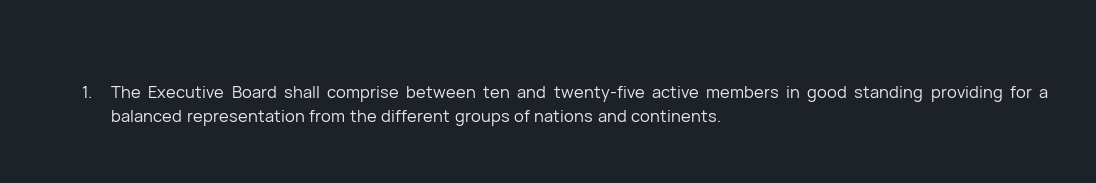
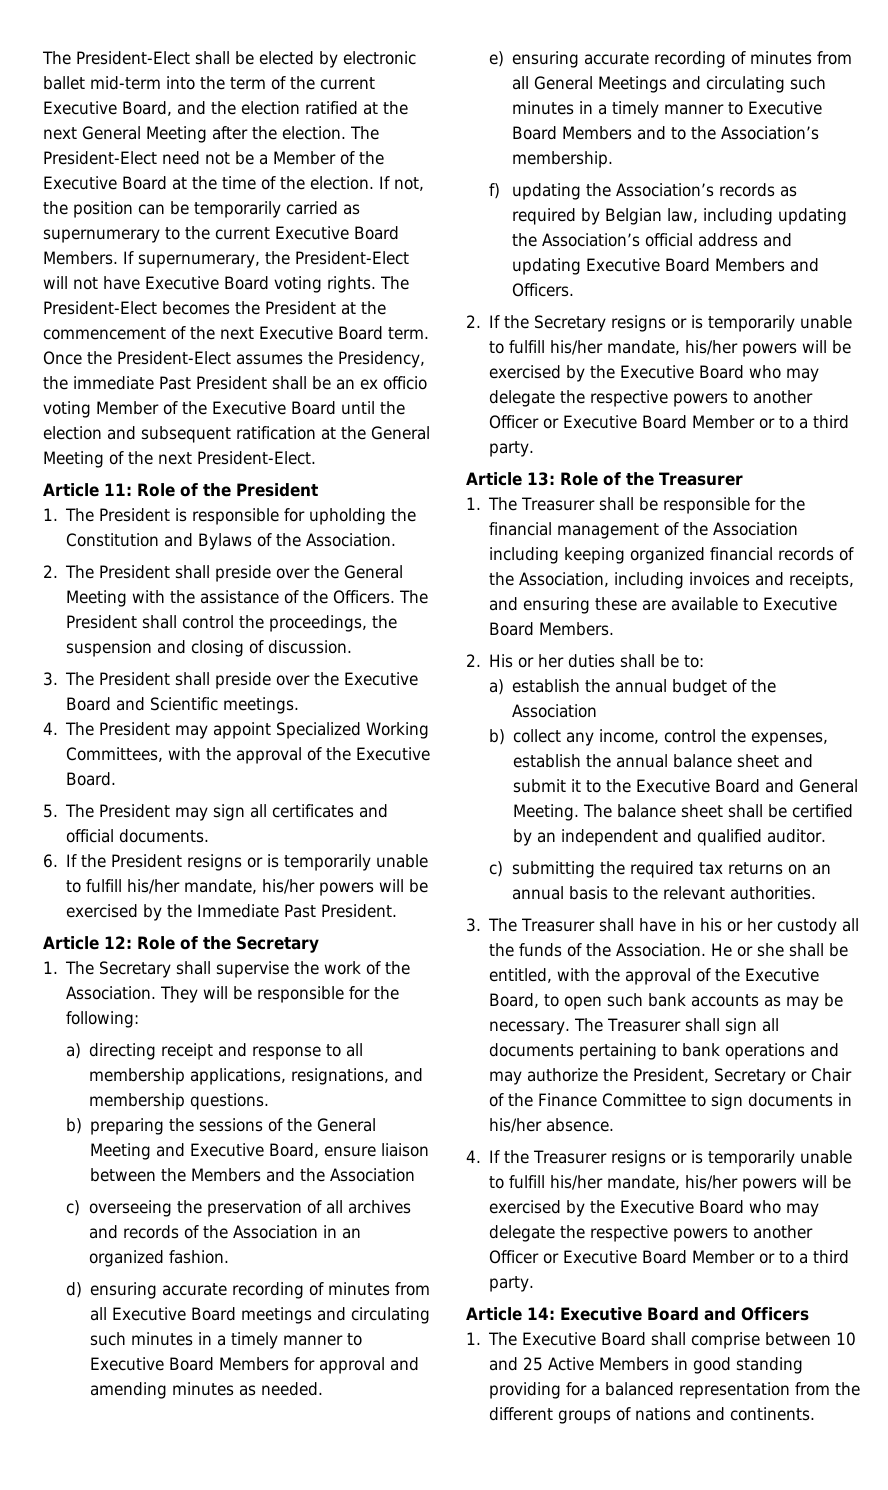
+ The President-Elect shall be elected by electronic ballet mid-term into the term of the current Executive Board, and the election ratified at the next General Meeting after the election. The President-Elect need not be a Member of the Executive Board at the time of the election. If not, the position can be temporarily carried as supernumerary to the current Executive Board Members. If supernumerary, the President-Elect will not have Executive Board voting rights. The President-Elect becomes the President at the commencement of the next Executive Board term. Once the President-Elect assumes the Presidency, the immediate Past President shall be an ex officio voting Member of the Executive Board until the election and subsequent ratification at the General Meeting of the next President-Elect.
+ Article 11: Role of the President
+ 1. The President is responsible for upholding the Constitution and Bylaws of the Association.
+ 2. The President shall preside over the General Meeting with the assistance of the Officers. The President shall control the proceedings, the suspension and closing of discussion.
+ 3. The President shall preside over the Executive Board and Scientific meetings.
+ 4. The President may appoint Specialized Working Committees, with the approval of the Executive Board.
+ 5. The President may sign all certificates and official documents.
+ 6. If the President resigns or is temporarily unable to fulfill his/her mandate, his/her powers will be exercised by the Immediate Past President.
+ Article 12: Role of the Secretary
+ 1. The Secretary shall supervise the work of the Association. They will be responsible for the following:
+ a) directing receipt and response to all membership applications, resignations, and membership questions.
+ b) preparing the sessions of the General Meeting and Executive Board, ensure liaison between the Members and the Association
+ c) overseeing the preservation of all archives and records of the Association in an organized fashion.
+ d) ensuring accurate recording of minutes from all Executive Board meetings and circulating such minutes in a timely manner to Executive Board Members for approval and amending minutes as needed.
+ e) ensuring accurate recording of minutes from all General Meetings and circulating such minutes in a timely manner to Executive Board Members and to the Association’s membership.
+ f) updating the Association’s records as required by Belgian law, including updating the Association’s official address and updating Executive Board Members and Officers.
+ 2. If the Secretary resigns or is temporarily unable to fulfill his/her mandate, his/her powers will be exercised by the Executive Board who may delegate the respective powers to another Officer or Executive Board Member or to a third party.
+ Article 13: Role of the Treasurer
+ 1. The Treasurer shall be responsible for the financial management of the Association including keeping organized financial records of the Association, including invoices and receipts, and ensuring these are available to Executive Board Members.
+ 2. His or her duties shall be to:
+ a) establish the annual budget of the Association
+ b) collect any income, control the expenses, establish the annual balance sheet and submit it to the Executive Board and General Meeting. The balance sheet shall be certified by an independent and qualified auditor.
+ c) submitting the required tax returns on an annual basis to the relevant authorities.
+ 3. The Treasurer shall have in his or her custody all the funds of the Association. He or she shall be entitled, with the approval of the Executive Board, to open such bank accounts as may be necessary. The Treasurer shall sign all documents pertaining to bank operations and may authorize the President, Secretary or Chair of the Finance Committee to sign documents in his/her absence.
+ 4. If the Treasurer resigns or is temporarily unable to fulfill his/her mandate, his/her powers will be exercised by the Executive Board who may delegate the respective powers to another Officer or Executive Board Member or to a third party.
+ Article 14: Executive Board and Officers
- 1. The Executive Board shall comprise between ten and twenty-five active members in good standing providing for a balanced representation from the different groups of nations and continents.
+ 1. The Executive Board shall comprise between 10 and 25 Active Members in good standing providing for a balanced representation from the different groups of nations and continents.

